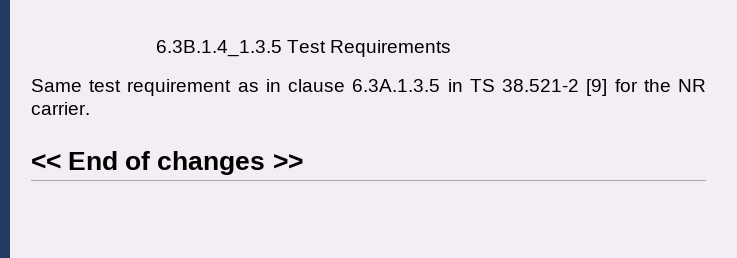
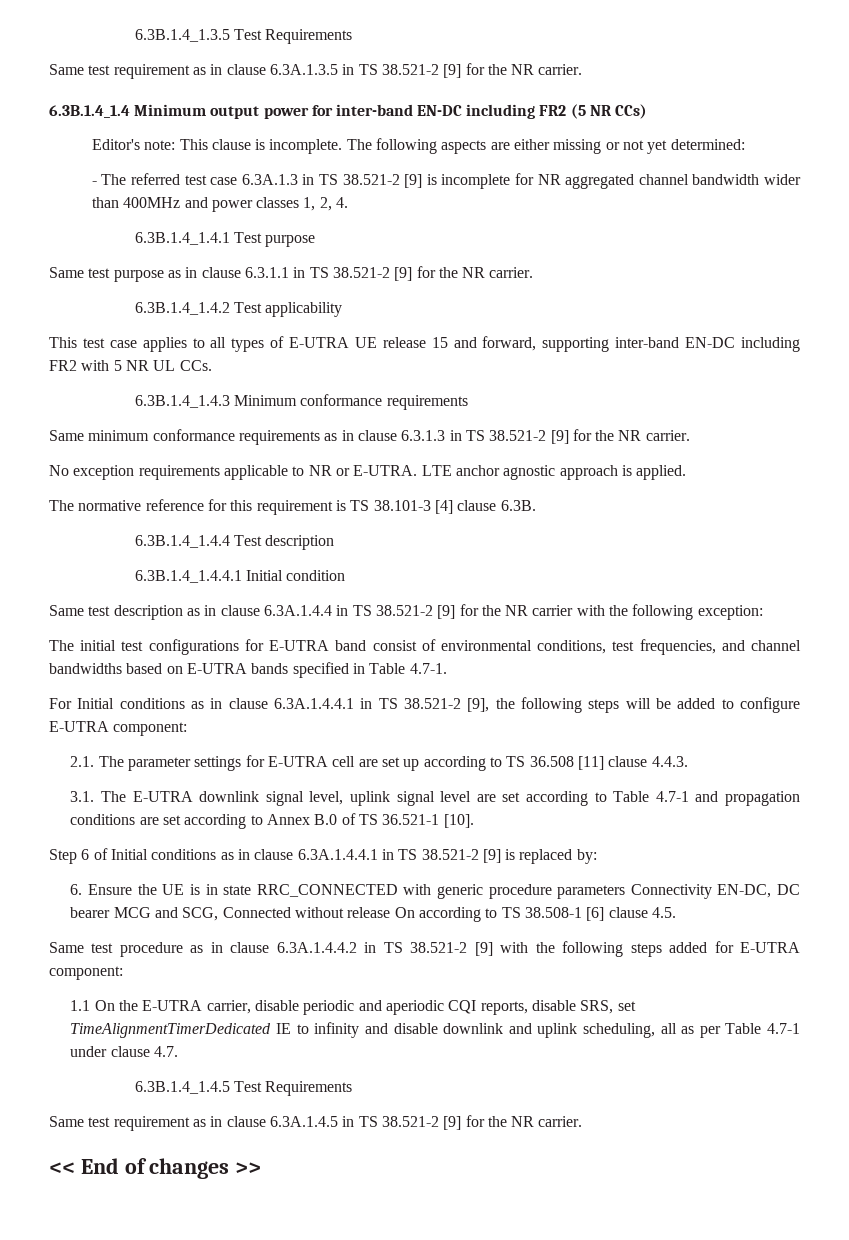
+ 6.3B.1.4_1.4 Minimum output power for inter-band EN-DC including FR2 (5 NR CCs)
+ Editor's note: This clause is incomplete. The following aspects are either missing or not yet determined:
+ - The referred test case 6.3A.1.3 in TS 38.521-2 [9] is incomplete for NR aggregated channel bandwidth wider than 400MHz and power classes 1, 2, 4.
+ 6.3B.1.4_1.4.1 Test purpose
+ Same test purpose as in clause 6.3.1.1 in TS 38.521-2 [9] for the NR carrier.
+ 6.3B.1.4_1.4.2 Test applicability
+ This test case applies to all types of E-UTRA UE release 15 and forward, supporting inter-band EN-DC including FR2 with 5 NR UL CCs.
+ 6.3B.1.4_1.4.3 Minimum conformance requirements
+ Same minimum conformance requirements as in clause 6.3.1.3 in TS 38.521-2 [9] for the NR carrier.
+ No exception requirements applicable to NR or E-UTRA. LTE anchor agnostic approach is applied.
+ The normative reference for this requirement is TS 38.101-3 [4] clause 6.3B.
+ 6.3B.1.4_1.4.4 Test description
+ 6.3B.1.4_1.4.4.1 Initial condition
+ Same test description as in clause 6.3A.1.4.4 in TS 38.521-2 [9] for the NR carrier with the following exception:
+ The initial test configurations for E-UTRA band consist of environmental conditions, test frequencies, and channel bandwidths based on E-UTRA bands specified in Table 4.7-1.
+ For Initial conditions as in clause 6.3A.1.4.4.1 in TS 38.521-2 [9], the following steps will be added to configure E-UTRA component:
+ 2.1. The parameter settings for E-UTRA cell are set up according to TS 36.508 [11] clause 4.4.3.
+ 3.1. The E-UTRA downlink signal level, uplink signal level are set according to Table 4.7-1 and propagation conditions are set according to Annex B.0 of TS 36.521-1 [10].
+ Step 6 of Initial conditions as in clause 6.3A.1.4.4.1 in TS 38.521-2 [9] is replaced by:
+ 6. Ensure the UE is in state RRC_CONNECTED with generic procedure parameters Connectivity EN-DC, DC bearer MCG and SCG, Connected without release On according to TS 38.508-1 [6] clause 4.5.
+ Same test procedure as in clause 6.3A.1.4.4.2 in TS 38.521-2 [9] with the following steps added for E-UTRA component:
+ 1.1 On the E-UTRA carrier, disable periodic and aperiodic CQI reports, disable SRS, set TimeAlignmentTimerDedicated IE to infinity and disable downlink and uplink scheduling, all as per Table 4.7-1 under clause 4.7.
+ 6.3B.1.4_1.4.5 Test Requirements
+ Same test requirement as in clause 6.3A.1.4.5 in TS 38.521-2 [9] for the NR carrier.

